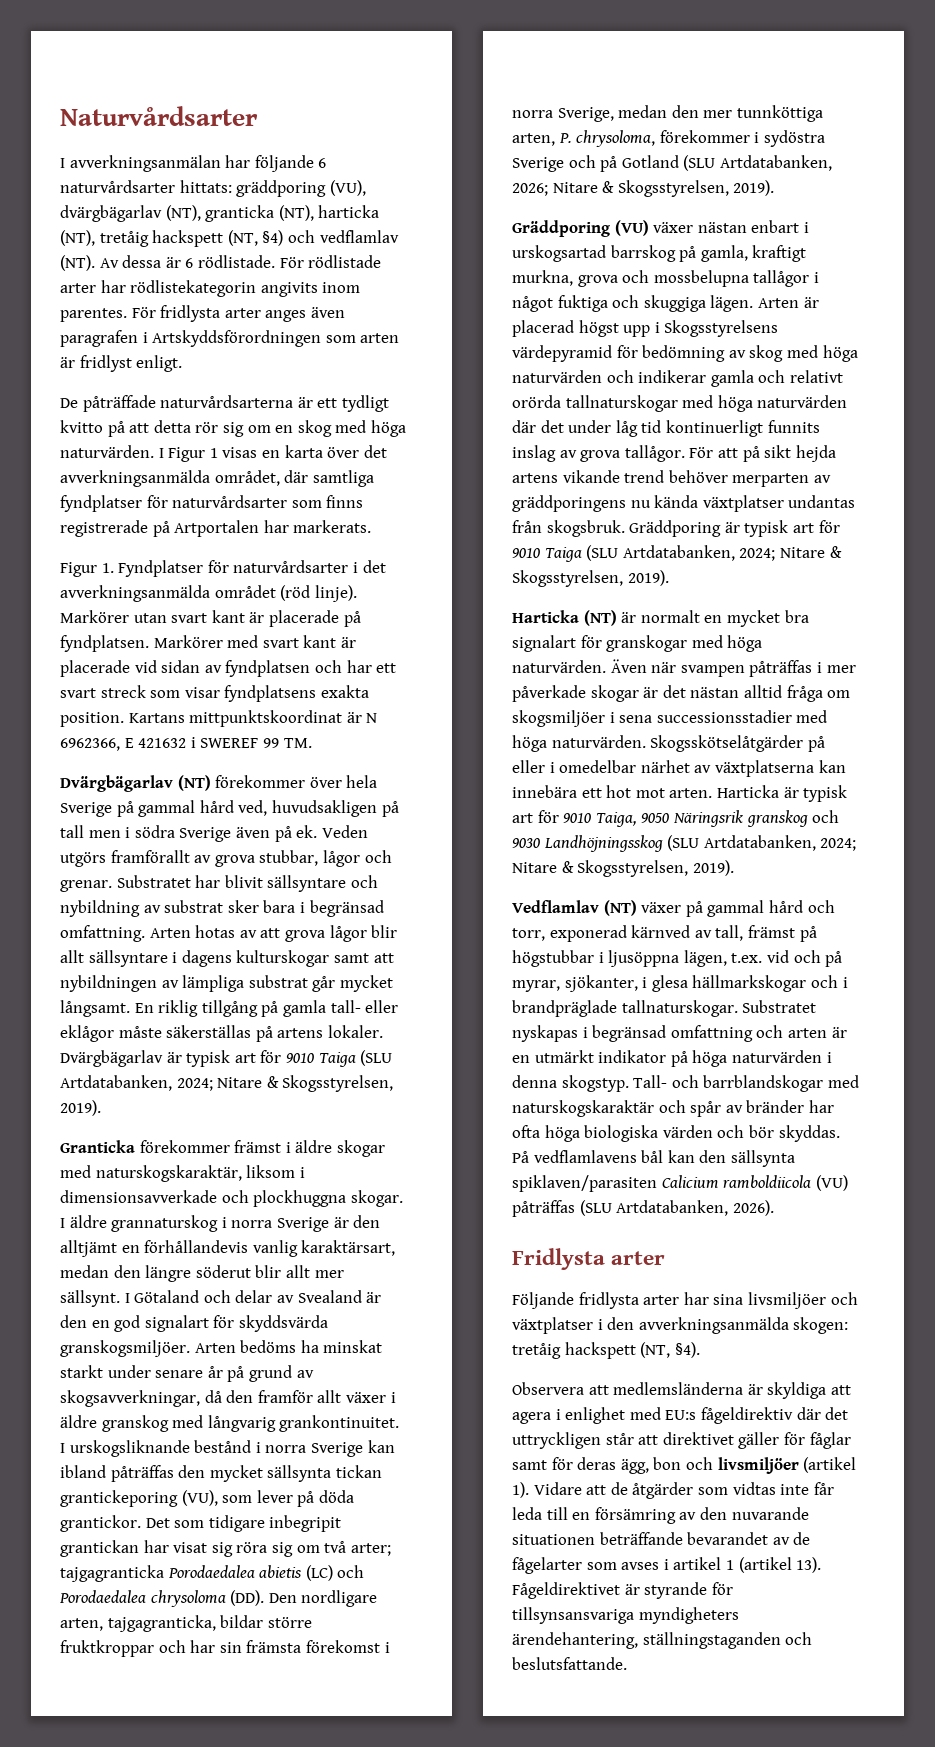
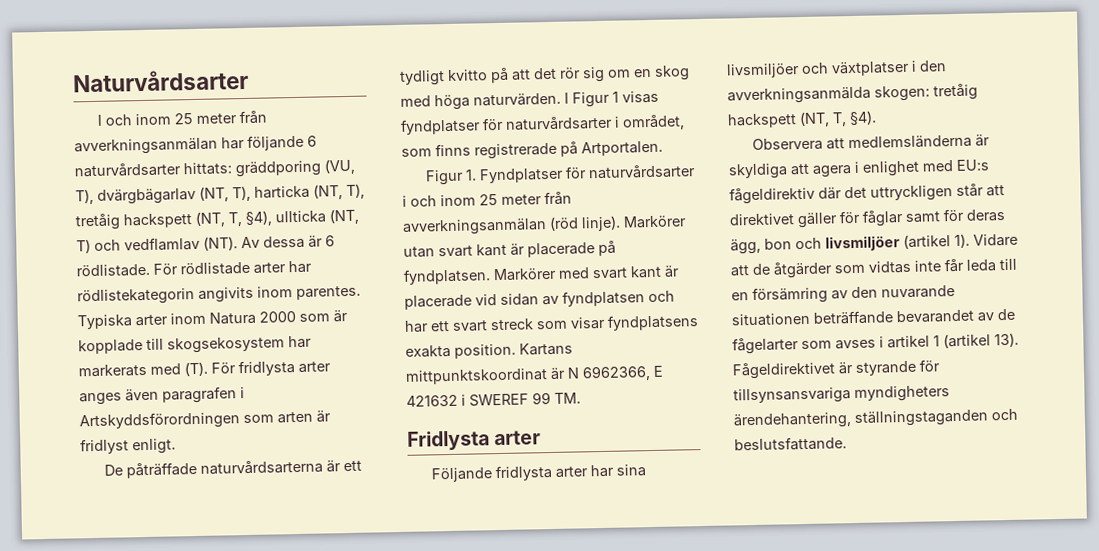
- I avverkningsanmälan har följande 6 naturvårdsarter hittats: gräddporing (VU), dvärgbägarlav (NT), granticka (NT), harticka (NT), tretåig hackspett (NT, §4) och vedflamlav (NT). Av dessa är 6 rödlistade.
+ I och inom 25 meter från avverkningsanmälan har följande 6 naturvårdsarter hittats: gräddporing (VU, T), dvärgbägarlav (NT, T), harticka (NT, T), tretåig hackspett (NT, T, §4), ullticka (NT, T) och vedflamlav (NT). Av dessa är 6 rödlistade.
- För fridlysta arter anges även paragrafen i Artskyddsförordningen som arten är fridlyst enligt.
+ Typiska arter inom Natura 2000 som är kopplade till skogsekosystem har markerats med (T). För fridlysta arter anges även paragrafen i Artskyddsförordningen som arten är fridlyst enligt.
- De påträffade naturvårdsarterna är ett tydligt kvitto på att detta rör sig om en skog med höga naturvärden.
+ De påträffade naturvårdsarterna är ett tydligt kvitto på att det rör sig om en skog med höga naturvärden.
- I Figur 1 visas en karta över det avverkningsanmälda området, där samtliga fyndplatser för naturvårdsarter som finns registrerade på Artportalen har markerats.
+ I Figur 1 visas fyndplatser för naturvårdsarter i området, som finns registrerade på Artportalen.
- Figur 1. Fyndplatser för naturvårdsarter i det avverkningsanmälda området (röd linje).
+ Figur 1. Fyndplatser för naturvårdsarter i och inom 25 meter från avverkningsanmälan (röd linje).
- Dvärgbägarlav (NT) förekommer över hela Sverige på gammal hård ved, huvudsakligen på tall men i södra Sverige även på ek. Veden utgörs framförallt av grova stubbar, lågor och grenar. Substratet har blivit sällsyntare och nybildning av substrat sker bara i begränsad omfattning. Arten hotas av att grova lågor blir allt sällsyntare i dagens kulturskogar samt att nybildningen av lämpliga substrat går mycket långsamt. En riklig tillgång på gamla tall- eller eklågor måste säkerställas på artens lokaler. Dvärgbägarlav är typisk art för 9010 Taiga (SLU Artdatabanken, 2024; Nitare & Skogsstyrelsen, 2019).
- Granticka förekommer främst i äldre skogar med naturskogskaraktär, liksom i dimensionsavverkade och plockhuggna skogar. I äldre grannaturskog i norra Sverige är den alltjämt en förhållandevis vanlig karaktärsart, medan den längre söderut blir allt mer sällsynt. I Götaland och delar av Svealand är den en god signalart för skyddsvärda granskogsmiljöer. Arten bedöms ha minskat starkt under senare år på grund av skogsavverkningar, då den framför allt växer i äldre granskog med långvarig grankontinuitet. I urskogsliknande bestånd i norra Sverige kan ibland påträffas den mycket sällsynta tickan grantickeporing (VU), som lever på döda grantickor. Det som tidigare inbegripit grantickan har visat sig röra sig om två arter; tajgagranticka Porodaedalea abietis (LC) och Porodaedalea chrysoloma (DD). Den nordligare arten, tajgagranticka, bildar större fruktkroppar och har sin främsta förekomst i norra Sverige, medan den mer tunnköttiga arten, P. chrysoloma, förekommer i sydöstra Sverige och på Gotland (SLU Artdatabanken, 2026; Nitare & Skogsstyrelsen, 2019).
- Gräddporing (VU) växer nästan enbart i urskogsartad barrskog på gamla, kraftigt murkna, grova och mossbelupna tallågor i något fuktiga och skuggiga lägen. Arten är placerad högst upp i Skogsstyrelsens värdepyramid för bedömning av skog med höga naturvärden och indikerar gamla och relativt orörda tallnaturskogar med höga naturvärden där det under låg tid kontinuerligt funnits inslag av grova tallågor. För att på sikt hejda artens vikande trend behöver merparten av gräddporingens nu kända växtplatser undantas från skogsbruk. Gräddporing är typisk art för 9010 Taiga (SLU Artdatabanken, 2024; Nitare & Skogsstyrelsen, 2019).
- Harticka (NT) är normalt en mycket bra signalart för granskogar med höga naturvärden. Även när svampen påträffas i mer påverkade skogar är det nästan alltid fråga om skogsmiljöer i sena successionsstadier med höga naturvärden. Skogsskötselåtgärder på eller i omedelbar närhet av växtplatserna kan innebära ett hot mot arten. Harticka är typisk art för 9010 Taiga, 9050 Näringsrik granskog och 9030 Landhöjningsskog (SLU Artdatabanken, 2024; Nitare & Skogsstyrelsen, 2019).
- Vedflamlav (NT) växer på gammal hård och torr, exponerad kärnved av tall, främst på högstubbar i ljusöppna lägen, t.ex. vid och på myrar, sjökanter, i glesa hällmarkskogar och i brandpräglade tallnaturskogar. Substratet nyskapas i begränsad omfattning och arten är en utmärkt indikator på höga naturvärden i denna skogstyp. Tall- och barrblandskogar med naturskogskaraktär och spår av bränder har ofta höga biologiska värden och bör skyddas. På vedflamlavens bål kan den sällsynta spiklaven/parasiten Calicium ramboldiicola (VU) påträffas (SLU Artdatabanken, 2026).
- Följande fridlysta arter har sina livsmiljöer och växtplatser i den avverkningsanmälda skogen: tretåig hackspett (NT, §4).
+ Följande fridlysta arter har sina livsmiljöer och växtplatser i den avverkningsanmälda skogen: tretåig hackspett (NT, T, §4).

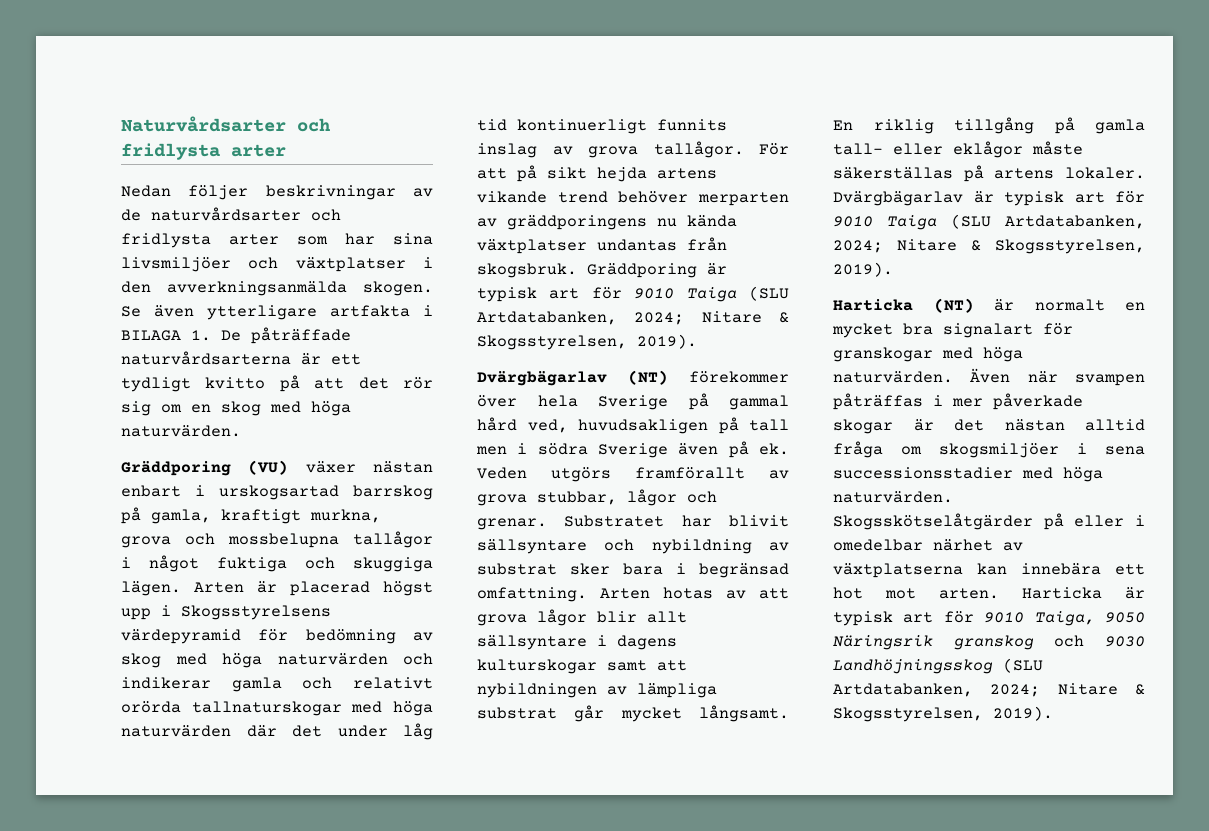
- Naturvårdsarter
- I och inom 25 meter från avverkningsanmälan har följande 6 naturvårdsarter hittats: gräddporing (VU, T), dvärgbägarlav (NT, T), harticka (NT, T), tretåig hackspett (NT, T, §4), ullticka (NT, T) och vedflamlav (NT). Av dessa är 6 rödlistade. För rödlistade arter har rödlistekategorin angivits inom parentes. Typiska arter inom Natura 2000 som är kopplade till skogsekosystem har markerats med (T). För fridlysta arter anges även paragrafen i Artskyddsförordningen som arten är fridlyst enligt.
- De påträffade naturvårdsarterna är ett tydligt kvitto på att det rör sig om en skog med höga naturvärden. I Figur 1 visas fyndplatser för naturvårdsarter i området, som finns registrerade på Artportalen.
- Figur 1. Fyndplatser för naturvårdsarter i och inom 25 meter från avverkningsanmälan (röd linje). Markörer utan svart kant är placerade på fyndplatsen. Markörer med svart kant är placerade vid sidan av fyndplatsen och har ett svart streck som visar fyndplatsens exakta position. Kartans mittpunktskoordinat är N 6962366, E 421632 i SWEREF 99 TM.
- Fridlysta arter
- Följande fridlysta arter har sina livsmiljöer och växtplatser i den avverkningsanmälda skogen: tretåig hackspett (NT, T, §4).
- Observera att medlemsländerna är skyldiga att agera i enlighet med EU:s fågeldirektiv där det uttryckligen står att direktivet gäller för fåglar samt för deras ägg, bon och livsmiljöer (artikel 1). Vidare att de åtgärder som vidtas inte får leda till en försämring av den nuvarande situationen beträffande bevarandet av de fågelarter som avses i artikel 1 (artikel 13). Fågeldirektivet är styrande för tillsynsansvariga myndigheters ärendehantering, ställningstaganden och beslutsfattande.
+ Naturvårdsarter och fridlysta arter
+ Nedan följer beskrivningar av de naturvårdsarter och fridlysta arter som har sina livsmiljöer och växtplatser i den avverkningsanmälda skogen. Se även ytterligare artfakta i BILAGA 1. De påträffade naturvårdsarterna är ett tydligt kvitto på att det rör sig om en skog med höga naturvärden.
+ Gräddporing (VU) växer nästan enbart i urskogsartad barrskog på gamla, kraftigt murkna, grova och mossbelupna tallågor i något fuktiga och skuggiga lägen. Arten är placerad högst upp i Skogsstyrelsens värdepyramid för bedömning av skog med höga naturvärden och indikerar gamla och relativt orörda tallnaturskogar med höga naturvärden där det under låg tid kontinuerligt funnits inslag av grova tallågor. För att på sikt hejda artens vikande trend behöver merparten av gräddporingens nu kända växtplatser undantas från skogsbruk. Gräddporing är typisk art för 9010 Taiga (SLU Artdatabanken, 2024; Nitare & Skogsstyrelsen, 2019).
+ Dvärgbägarlav (NT) förekommer över hela Sverige på gammal hård ved, huvudsakligen på tall men i södra Sverige även på ek. Veden utgörs framförallt av grova stubbar, lågor och grenar. Substratet har blivit sällsyntare och nybildning av substrat sker bara i begränsad omfattning. Arten hotas av att grova lågor blir allt sällsyntare i dagens kulturskogar samt att nybildningen av lämpliga substrat går mycket långsamt. En riklig tillgång på gamla tall- eller eklågor måste säkerställas på artens lokaler. Dvärgbägarlav är typisk art för 9010 Taiga (SLU Artdatabanken, 2024; Nitare & Skogsstyrelsen, 2019).
+ Harticka (NT) är normalt en mycket bra signalart för granskogar med höga naturvärden. Även när svampen påträffas i mer påverkade skogar är det nästan alltid fråga om skogsmiljöer i sena successionsstadier med höga naturvärden. Skogsskötselåtgärder på eller i omedelbar närhet av växtplatserna kan innebära ett hot mot arten. Harticka är typisk art för 9010 Taiga, 9050 Näringsrik granskog och 9030 Landhöjningsskog (SLU Artdatabanken, 2024; Nitare & Skogsstyrelsen, 2019).

